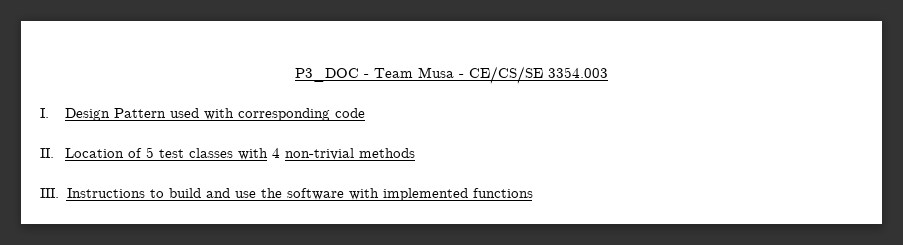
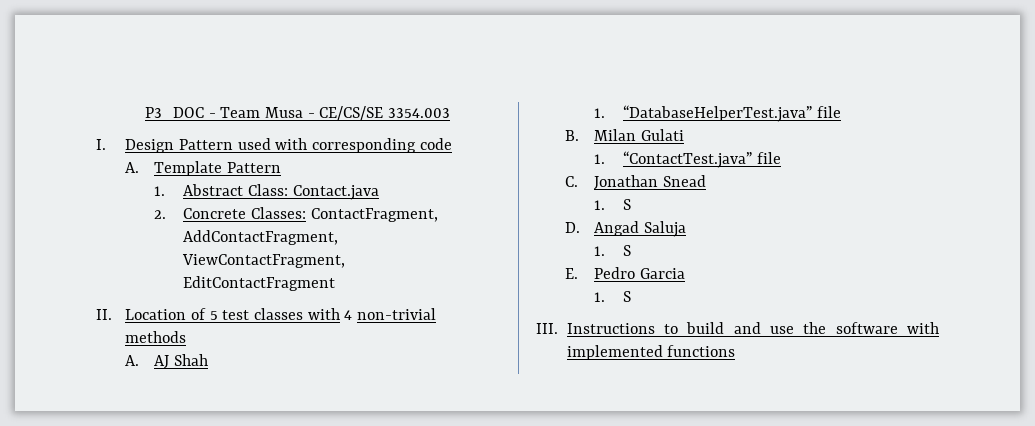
+ A. Template Pattern
+ 1. Abstract Class: Contact.java
+ 2. Concrete Classes: ContactFragment, AddContactFragment, ViewContactFragment, EditContactFragment
+ A. AJ Shah
+ 1. “DatabaseHelperTest.java” file
+ B. Milan Gulati
+ 1. “ContactTest.java” file
+ C. Jonathan Snead
+ 1. S
+ D. Angad Saluja
+ 1. S
+ E. Pedro Garcia
+ 1. S

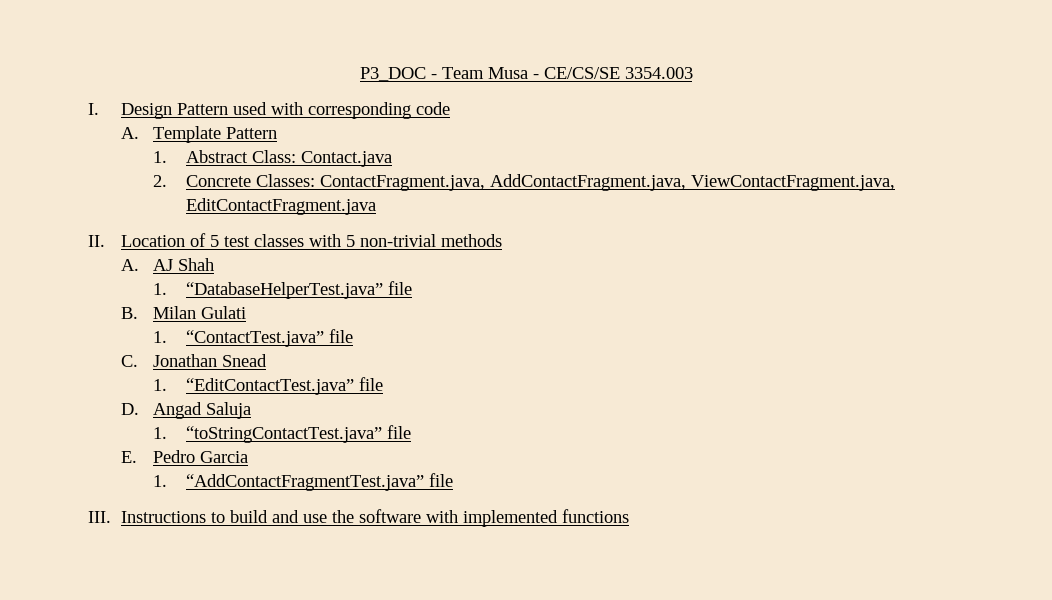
- 2. Concrete Classes: ContactFragment, AddContactFragment, ViewContactFragment, EditContactFragment
+ 2. Concrete Classes: ContactFragment.java, AddContactFragment.java, ViewContactFragment.java, EditContactFragment.java
- II. Location of 5 test classes with 4 non-trivial methods
+ II. Location of 5 test classes with 5 non-trivial methods
  C. Jonathan Snead
- 1. S
+ 1. “EditContactTest.java” file
  D. Angad Saluja
- 1. S
+ 1. “toStringContactTest.java” file
  E. Pedro Garcia
- 1. S
+ 1. “AddContactFragmentTest.java” file

